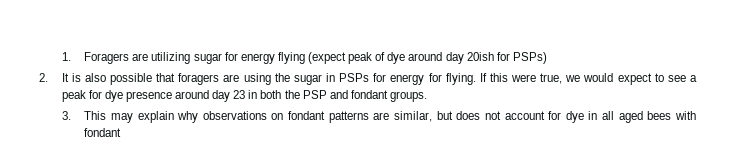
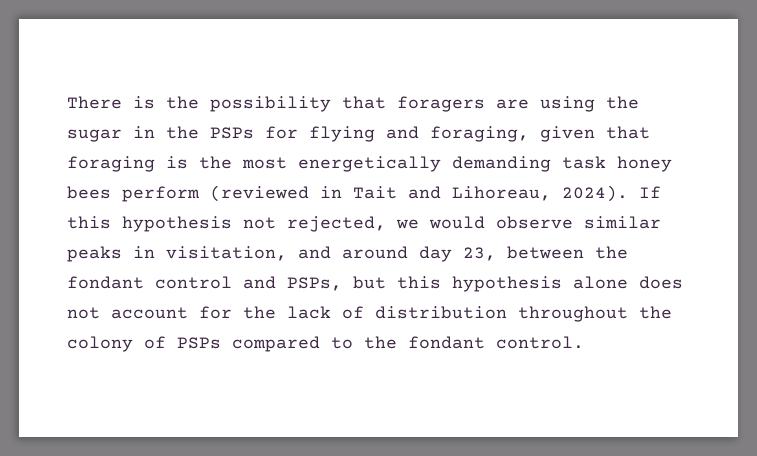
- 1. Foragers are utilizing sugar for energy flying (expect peak of dye around day 20ish for PSPs)
- 2. It is also possible that foragers are using the sugar in PSPs for energy for flying. If this were true, we would expect to see a peak for dye presence around day 23 in both the PSP and fondant groups.
- 3. This may explain why observations on fondant patterns are similar, but does not account for dye in all aged bees with fondant
+ There is the possibility that foragers are using the sugar in the PSPs for flying and foraging, given that foraging is the most energetically demanding task honey bees perform (reviewed in Tait and Lihoreau, 2024). If this hypothesis not rejected, we would observe similar peaks in visitation, and around day 23, between the fondant control and PSPs, but this hypothesis alone does not account for the lack of distribution throughout the colony of PSPs compared to the fondant control.

